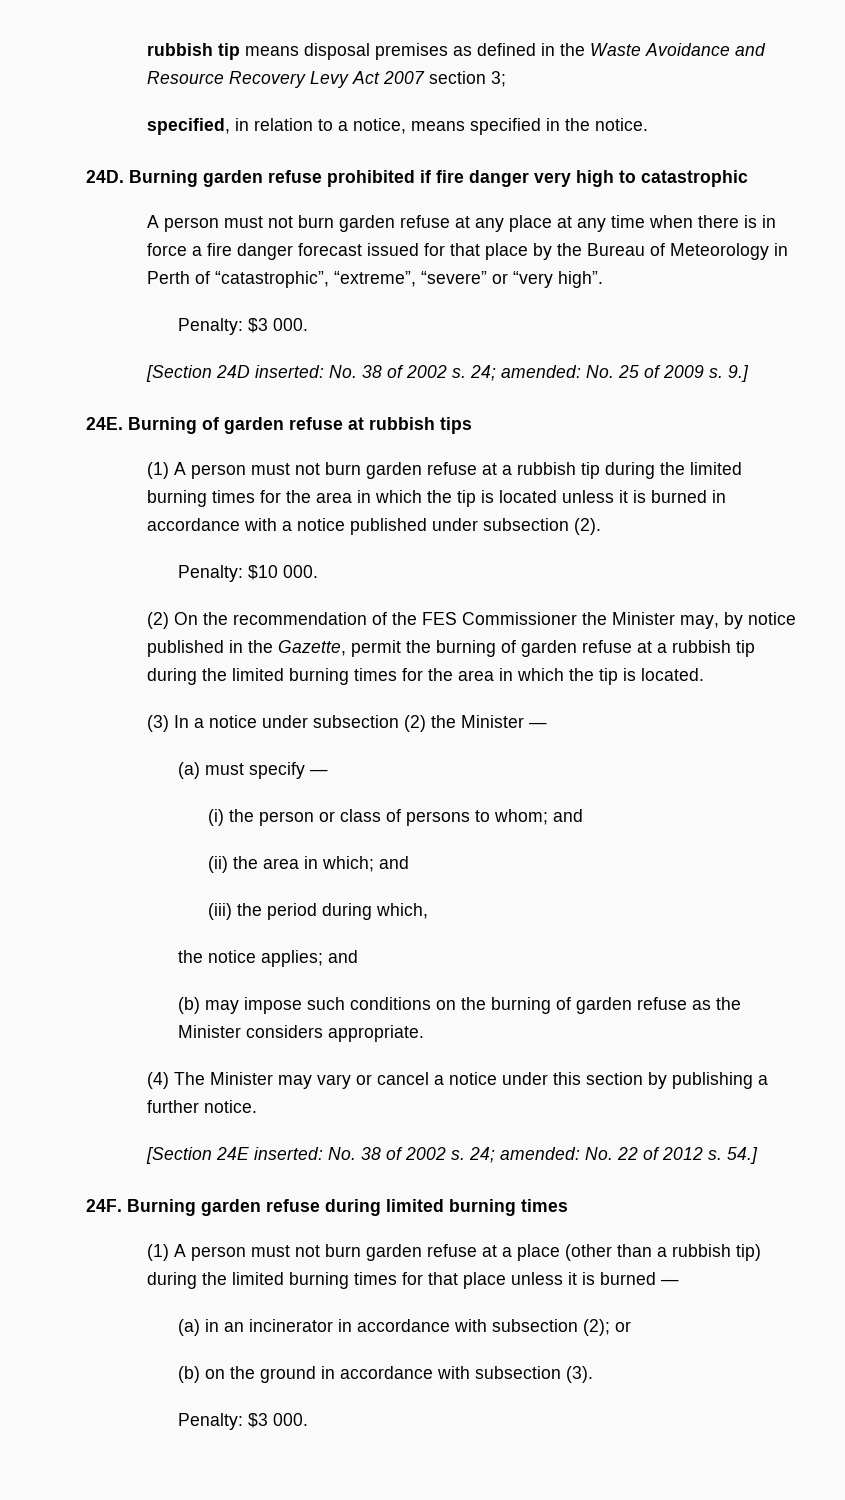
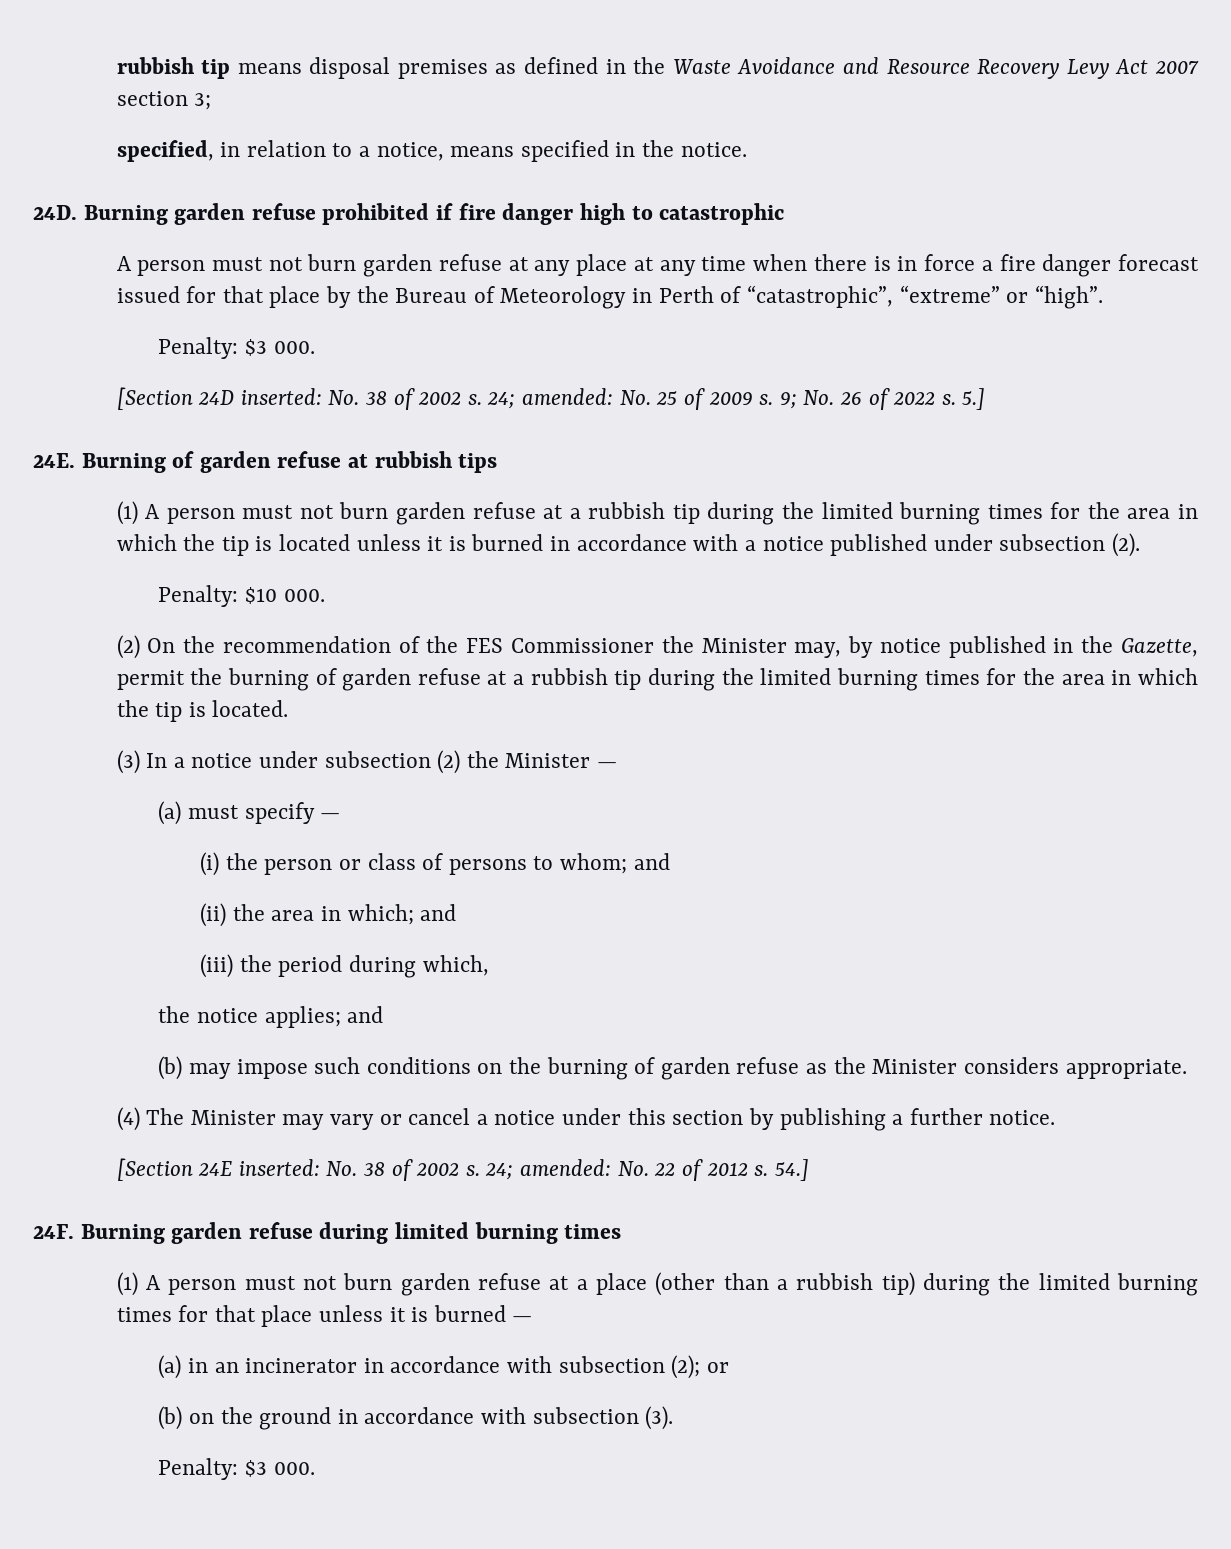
- Burning garden refuse prohibited if fire danger very high to catastrophic
+ Burning garden refuse prohibited if fire danger high to catastrophic
- A person must not burn garden refuse at any place at any time when there is in force a fire danger forecast issued for that place by the Bureau of Meteorology in Perth of “catastrophic”, “extreme”, “severe” or “very high”.
+ A person must not burn garden refuse at any place at any time when there is in force a fire danger forecast issued for that place by the Bureau of Meteorology in Perth of “catastrophic”, “extreme” or “high”.
- 9.]
+ 9; No. 26 of 2022 s. 5.]

